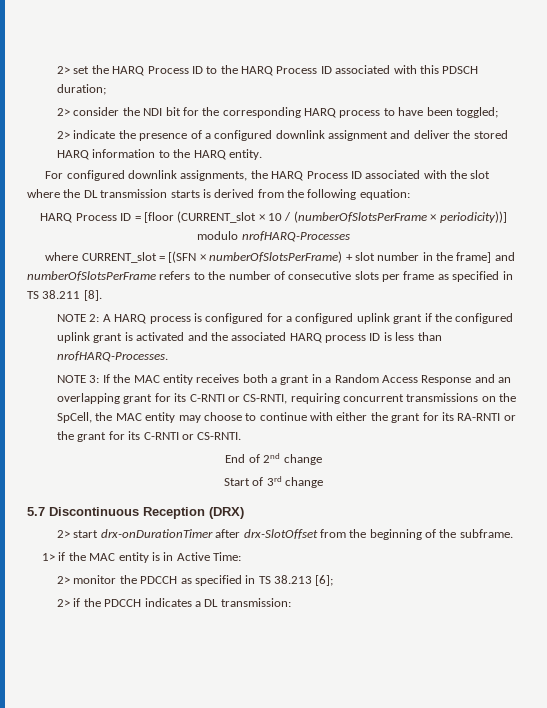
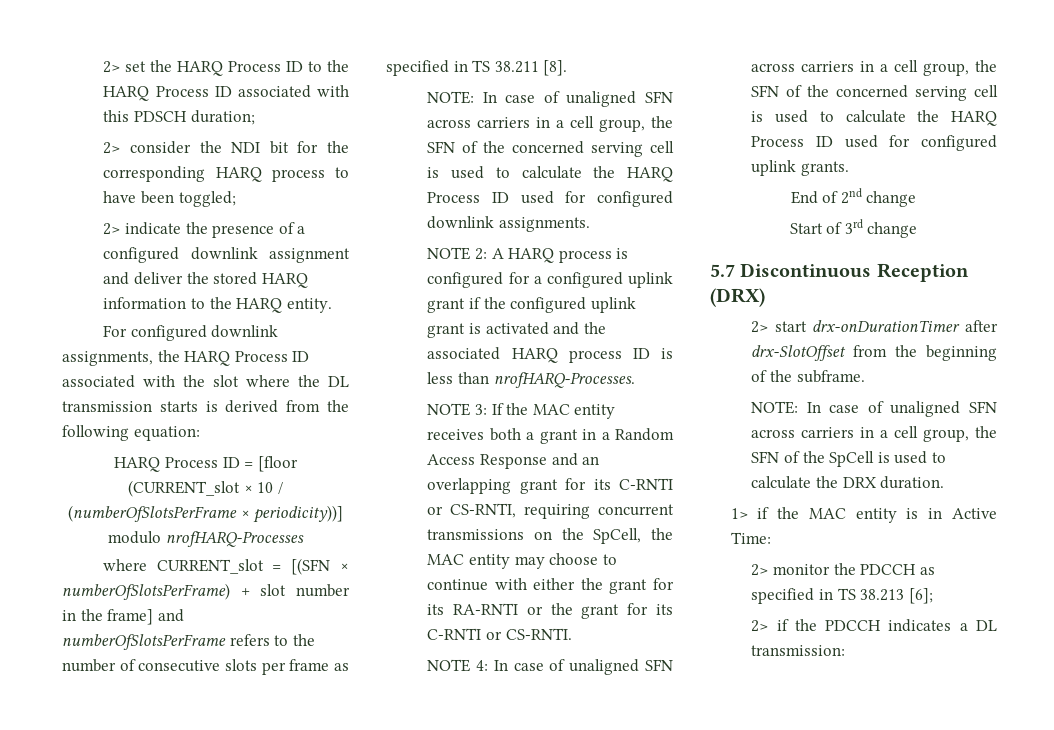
+ NOTE: In case of unaligned SFN across carriers in a cell group, the SFN of the concerned serving cell is used to calculate the HARQ Process ID used for configured downlink assignments.
+ NOTE 4: In case of unaligned SFN across carriers in a cell group, the SFN of the concerned serving cell is used to calculate the HARQ Process ID used for configured uplink grants.
+ NOTE: In case of unaligned SFN across carriers in a cell group, the SFN of the SpCell is used to calculate the DRX duration.

